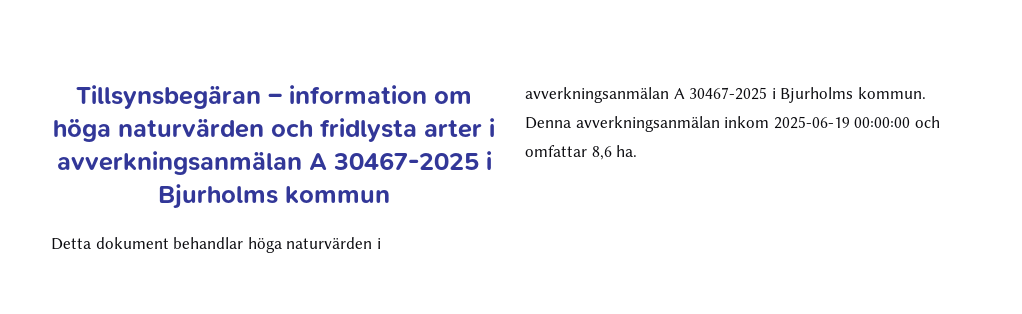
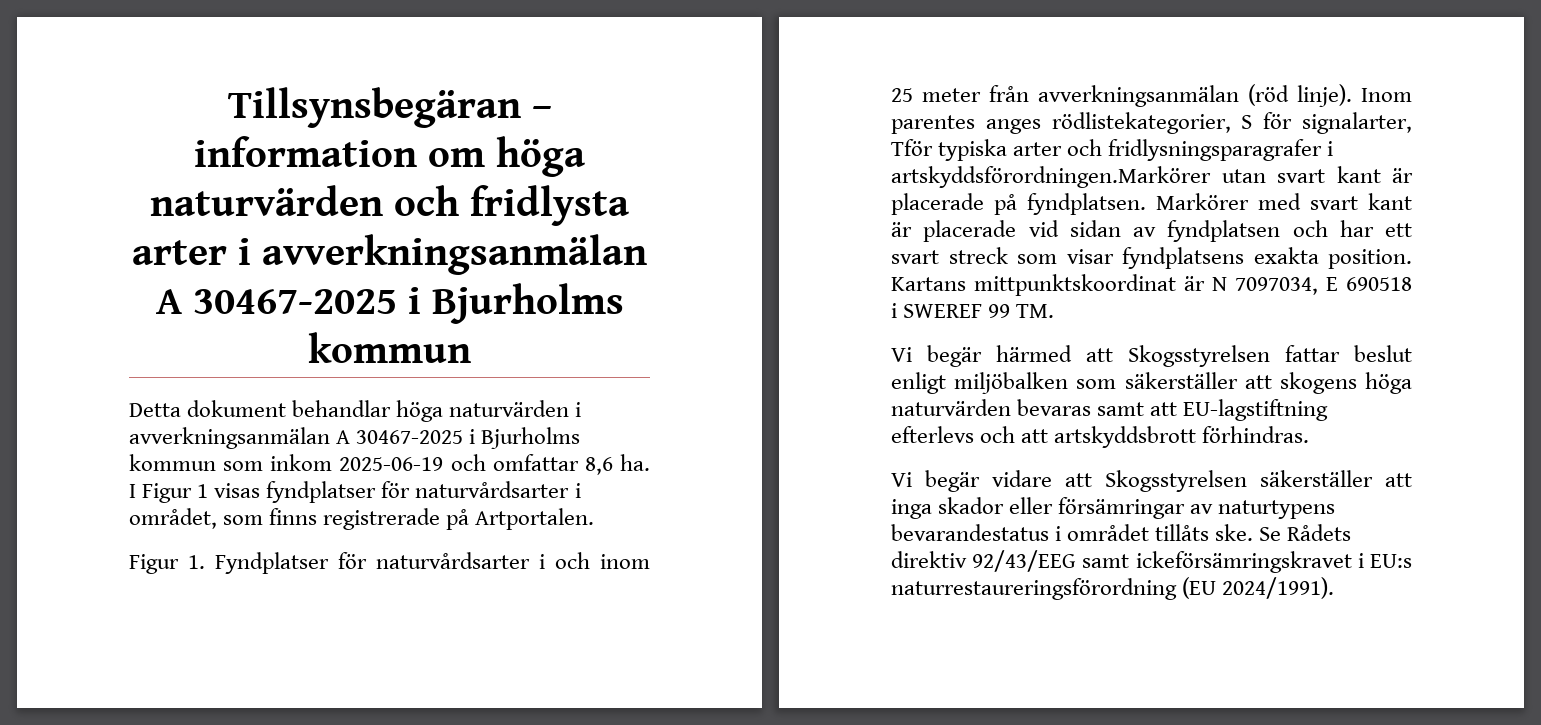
- Detta dokument behandlar höga naturvärden i avverkningsanmälan A 30467-2025 i Bjurholms kommun. Denna avverkningsanmälan inkom 2025-06-19 00:00:00 och omfattar 8,6 ha.
+ Detta dokument behandlar höga naturvärden i avverkningsanmälan A 30467-2025 i Bjurholms kommun som inkom 2025-06-19 och omfattar 8,6 ha.
+ I Figur 1 visas fyndplatser för naturvårdsarter i området, som finns registrerade på Artportalen.
+ Figur 1. Fyndplatser för naturvårdsarter i och inom 25 meter från avverkningsanmälan (röd linje). Inom parentes anges rödlistekategorier, S för signalarter, Tför typiska arter och fridlysningsparagrafer i artskyddsförordningen.Markörer utan svart kant är placerade på fyndplatsen. Markörer med svart kant är placerade vid sidan av fyndplatsen och har ett svart streck som visar fyndplatsens exakta position. Kartans mittpunktskoordinat är N 7097034, E 690518 i SWEREF 99 TM.
+ Vi begär härmed att Skogsstyrelsen fattar beslut enligt miljöbalken som säkerställer att skogens höga naturvärden bevaras samt att EU-lagstiftning efterlevs och att artskyddsbrott förhindras.
+ Vi begär vidare att Skogsstyrelsen säkerställer att inga skador eller försämringar av naturtypens bevarandestatus i området tillåts ske. Se Rådets direktiv 92/43/EEG samt ickeförsämringskravet i EU:s naturrestaureringsförordning (EU 2024/1991).

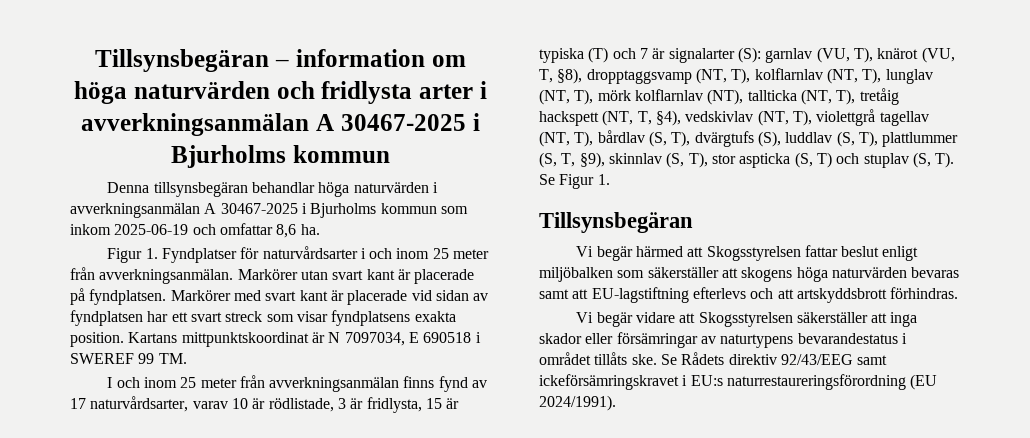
- Detta dokument behandlar höga naturvärden i avverkningsanmälan A 30467-2025 i Bjurholms kommun som inkom 2025-06-19 och omfattar 8,6 ha. I Figur 1 visas fyndplatser för naturvårdsarter i området, som finns registrerade på Artportalen.
+ Denna tillsynsbegäran behandlar höga naturvärden i avverkningsanmälan A 30467-2025 i Bjurholms kommun som inkom 2025-06-19 och omfattar 8,6 ha.
- Figur 1. Fyndplatser för naturvårdsarter i och inom 25 meter från avverkningsanmälan (röd linje). Inom parentes anges rödlistekategorier, S för signalarter, Tför typiska arter och fridlysningsparagrafer i artskyddsförordningen.Markörer utan svart kant är placerade på fyndplatsen.
+ Figur 1. Fyndplatser för naturvårdsarter i och inom 25 meter från avverkningsanmälan. Markörer utan svart kant är placerade på fyndplatsen.
- Markörer med svart kant är placerade vid sidan av fyndplatsen och har ett svart streck som visar fyndplatsens exakta position.
+ Markörer med svart kant är placerade vid sidan av fyndplatsen har ett svart streck som visar fyndplatsens exakta position.
+ I och inom 25 meter från avverkningsanmälan finns fynd av 17 naturvårdsarter, varav 10 är rödlistade, 3 är fridlysta, 15 är typiska (T) och 7 är signalarter (S): garnlav (VU, T), knärot (VU, T, §8), dropptaggsvamp (NT, T), kolflarnlav (NT, T), lunglav (NT, T), mörk kolflarnlav (NT), tallticka (NT, T), tretåig hackspett (NT, T, §4), vedskivlav (NT, T), violettgrå tagellav (NT, T), bårdlav (S, T), dvärgtufs (S), luddlav (S, T), plattlummer (S, T, §9), skinnlav (S, T), stor aspticka (S, T) och stuplav (S, T). Se Figur 1.
+ Tillsynsbegäran

